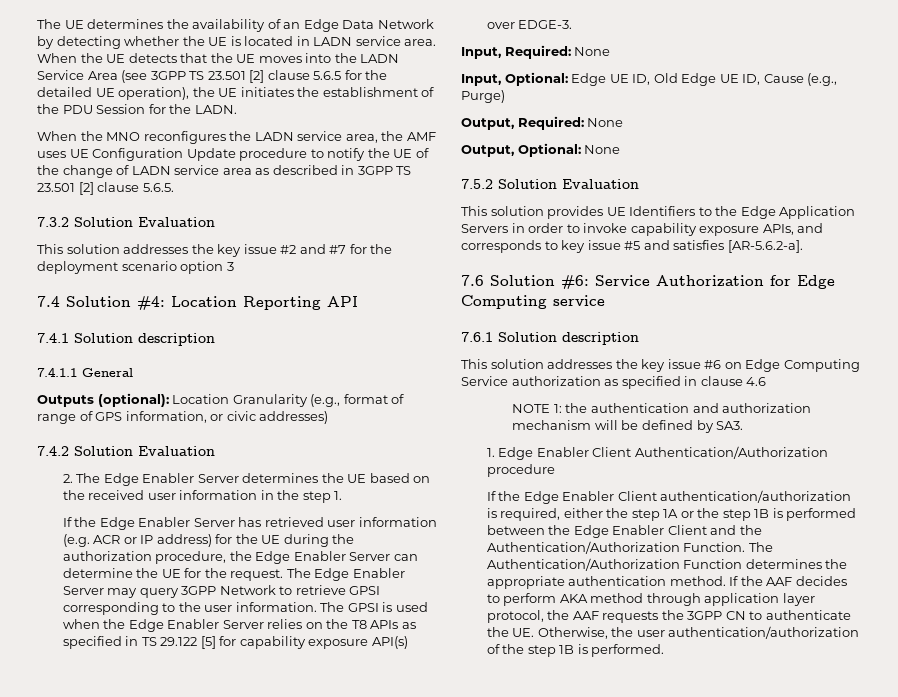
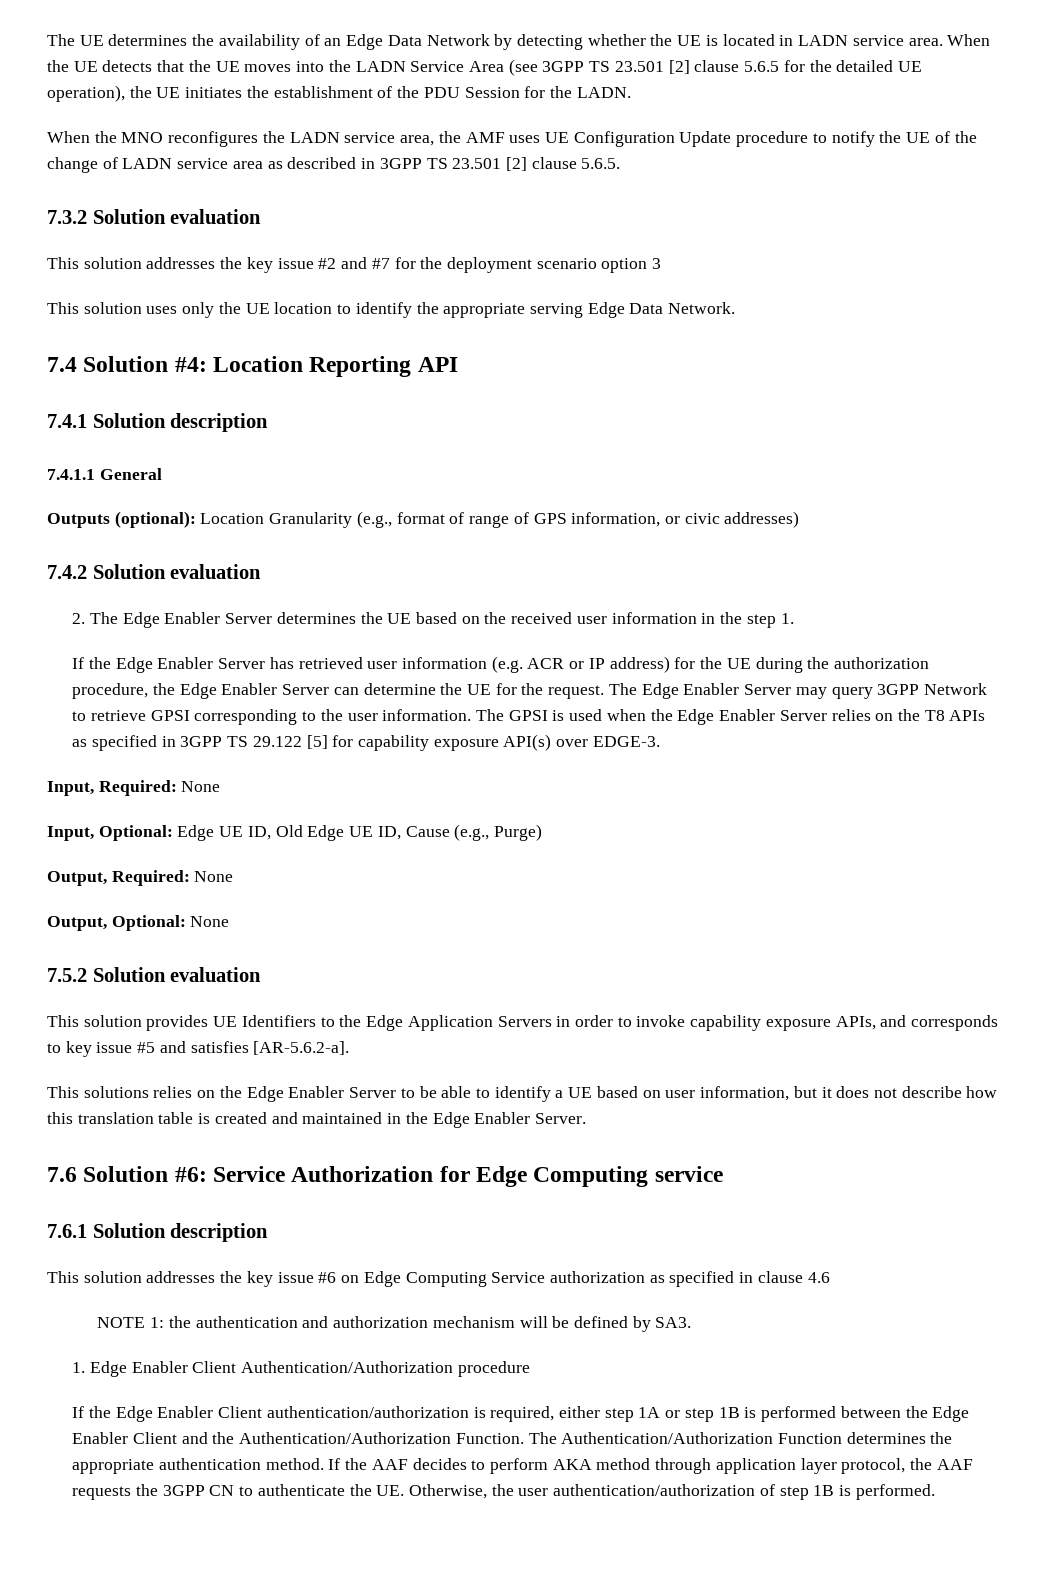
- 7.3.2 Solution Evaluation
+ 7.3.2 Solution evaluation
+ This solution uses only the UE location to identify the appropriate serving Edge Data Network.
- 7.4.2 Solution Evaluation
+ 7.4.2 Solution evaluation
- The GPSI is used when the Edge Enabler Server relies on the T8 APIs as specified in TS 29.122 [5] for capability exposure API(s) over EDGE-3.
+ The GPSI is used when the Edge Enabler Server relies on the T8 APIs as specified in 3GPP TS 29.122 [5] for capability exposure API(s) over EDGE-3.
- 7.5.2 Solution Evaluation
+ 7.5.2 Solution evaluation
+ This solutions relies on the Edge Enabler Server to be able to identify a UE based on user information, but it does not describe how this translation table is created and maintained in the Edge Enabler Server.
- If the Edge Enabler Client authentication/authorization is required, either the step 1A or the step 1B is performed between the Edge Enabler Client and the Authentication/Authorization Function.
+ If the Edge Enabler Client authentication/authorization is required, either step 1A or step 1B is performed between the Edge Enabler Client and the Authentication/Authorization Function.
- If the AAF decides to perform AKA method through application layer protocol, the AAF requests the 3GPP CN to authenticate the UE. Otherwise, the user authentication/authorization of the step 1B is performed.
+ If the AAF decides to perform AKA method through application layer protocol, the AAF requests the 3GPP CN to authenticate the UE. Otherwise, the user authentication/authorization of step 1B is performed.

